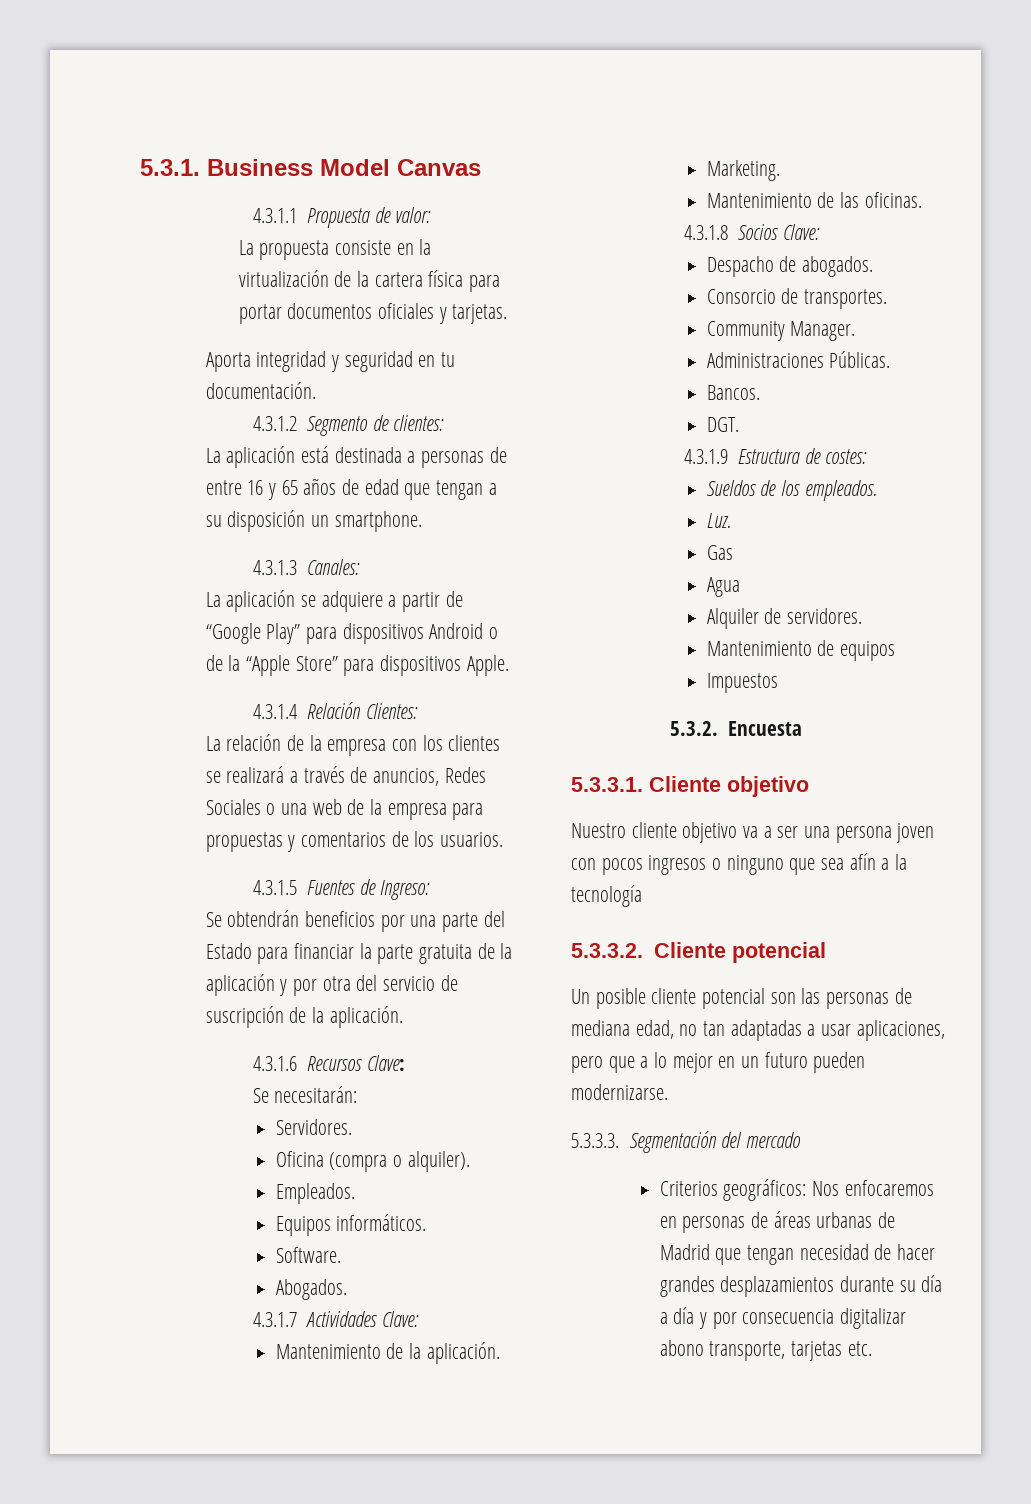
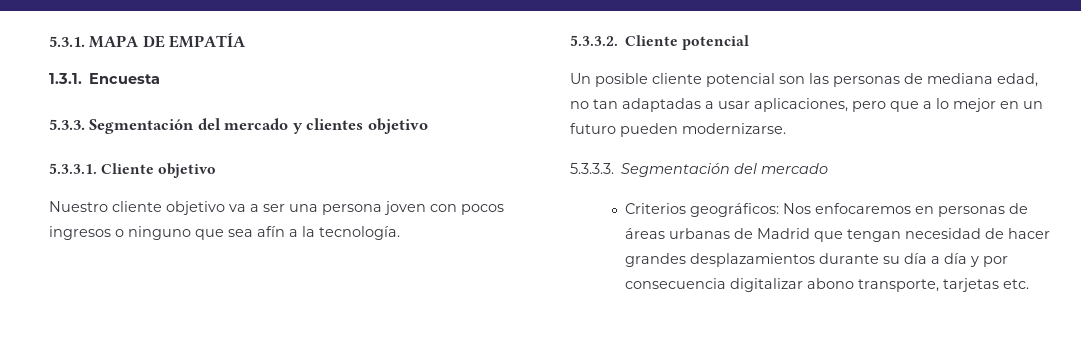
- 5.3.1. Business Model Canvas
- 4.3.1.1 Propuesta de valor:
- La propuesta consiste en la virtualización de la cartera física para portar documentos oficiales y tarjetas.
- Aporta integridad y seguridad en tu documentación.
- 4.3.1.2 Segmento de clientes:
- La aplicación está destinada a personas de entre 16 y 65 años de edad que tengan a su disposición un smartphone.
- 4.3.1.3 Canales:
- La aplicación se adquiere a partir de “Google Play” para dispositivos Android o de la “Apple Store” para dispositivos Apple.
- 4.3.1.4 Relación Clientes:
- La relación de la empresa con los clientes se realizará a través de anuncios, Redes Sociales o una web de la empresa para propuestas y comentarios de los usuarios.
- 4.3.1.5 Fuentes de Ingreso:
- Se obtendrán beneficios por una parte del Estado para financiar la parte gratuita de la aplicación y por otra del servicio de suscripción de la aplicación.
- 4.3.1.6 Recursos Clave:
- Se necesitarán:
- Servidores.
- Oficina (compra o alquiler).
- Empleados.
- Equipos informáticos.
- Software.
- Abogados.
- 4.3.1.7 Actividades Clave:
- Mantenimiento de la aplicación.
- Marketing.
- Mantenimiento de las oficinas.
- 4.3.1.8 Socios Clave:
- Despacho de abogados.
- Consorcio de transportes.
- Community Manager.
- Administraciones Públicas.
- Bancos.
- DGT.
- 4.3.1.9 Estructura de costes:
- Sueldos de los empleados.
- Luz.
- Gas
- Agua
- Alquiler de servidores.
- Mantenimiento de equipos
- Impuestos
- 5.3.2. Encuesta
+ 5.3.1. MAPA DE EMPATÍA
+ 1.3.1. Encuesta
+ 5.3.3. Segmentación del mercado y clientes objetivo
- Nuestro cliente objetivo va a ser una persona joven con pocos ingresos o ninguno que sea afín a la tecnología
+ Nuestro cliente objetivo va a ser una persona joven con pocos ingresos o ninguno que sea afín a la tecnología.

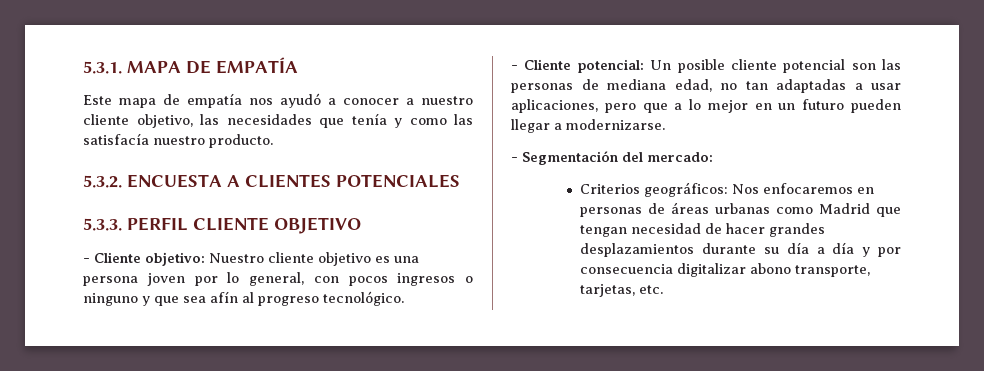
- 1.3.1. Encuesta
- 5.3.3. Segmentación del mercado y clientes objetivo
- 5.3.3.1. Cliente objetivo
- Nuestro cliente objetivo va a ser una persona joven con pocos ingresos o ninguno que sea afín a la tecnología.
- 5.3.3.2. Cliente potencial
- Un posible cliente potencial son las personas de mediana edad, no tan adaptadas a usar aplicaciones, pero que a lo mejor en un futuro pueden modernizarse.
+ Este mapa de empatía nos ayudó a conocer a nuestro cliente objetivo, las necesidades que tenía y como las satisfacía nuestro producto.
+ 5.3.2. ENCUESTA A CLIENTES POTENCIALES
+ 5.3.3. PERFIL CLIENTE OBJETIVO
+ - Cliente objetivo: Nuestro cliente objetivo es una persona joven por lo general, con pocos ingresos o ninguno y que sea afín al progreso tecnológico.
+ - Cliente potencial: Un posible cliente potencial son las personas de mediana edad, no tan adaptadas a usar aplicaciones, pero que a lo mejor en un futuro pueden llegar a modernizarse.
- 5.3.3.3. Segmentación del mercado
+ - Segmentación del mercado:
- Criterios geográficos: Nos enfocaremos en personas de áreas urbanas de Madrid que tengan necesidad de hacer grandes desplazamientos durante su día a día y por consecuencia digitalizar abono transporte, tarjetas etc.
+ Criterios geográficos: Nos enfocaremos en personas de áreas urbanas como Madrid que tengan necesidad de hacer grandes desplazamientos durante su día a día y por consecuencia digitalizar abono transporte, tarjetas, etc.

